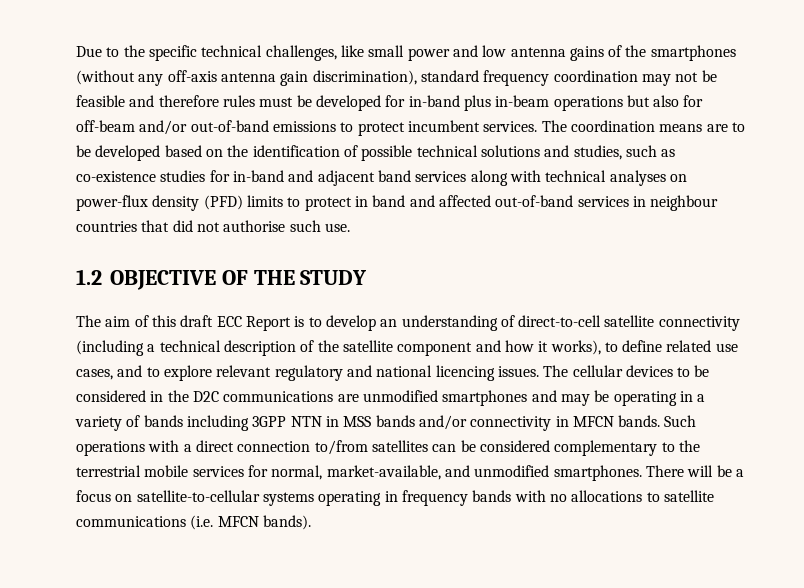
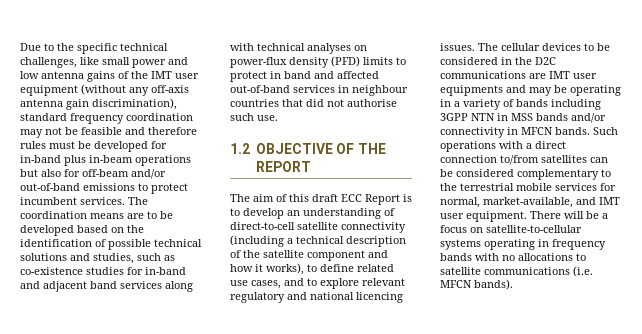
- Due to the specific technical challenges, like small power and low antenna gains of the smartphones (without any off-axis antenna gain discrimination), standard frequency coordination may not be feasible and therefore rules must be developed for in-band plus in-beam operations but also for off-beam and/or out-of-band emissions to protect incumbent services.
+ Due to the specific technical challenges, like small power and low antenna gains of the IMT user equipment (without any off-axis antenna gain discrimination), standard frequency coordination may not be feasible and therefore rules must be developed for in-band plus in-beam operations but also for off-beam and/or out-of-band emissions to protect incumbent services.
- 1.2 OBJECTIVE OF THE STUDY
+ 1.2 OBJECTIVE OF THE REPORT
- The cellular devices to be considered in the D2C communications are unmodified smartphones and may be operating in a variety of bands including 3GPP NTN in MSS bands and/or connectivity in MFCN bands.
+ The cellular devices to be considered in the D2C communications are IMT user equipments and may be operating in a variety of bands including 3GPP NTN in MSS bands and/or connectivity in MFCN bands.
- Such operations with a direct connection to/from satellites can be considered complementary to the terrestrial mobile services for normal, market-available, and unmodified smartphones.
+ Such operations with a direct connection to/from satellites can be considered complementary to the terrestrial mobile services for normal, market-available, and IMT user equipment.

